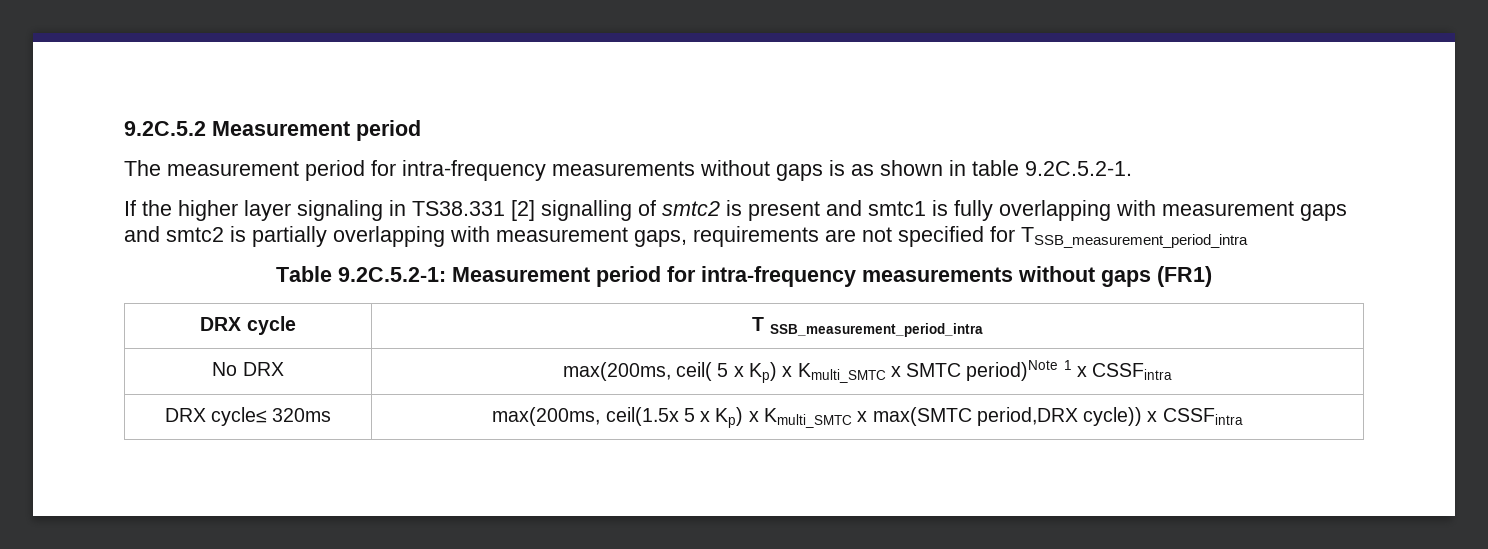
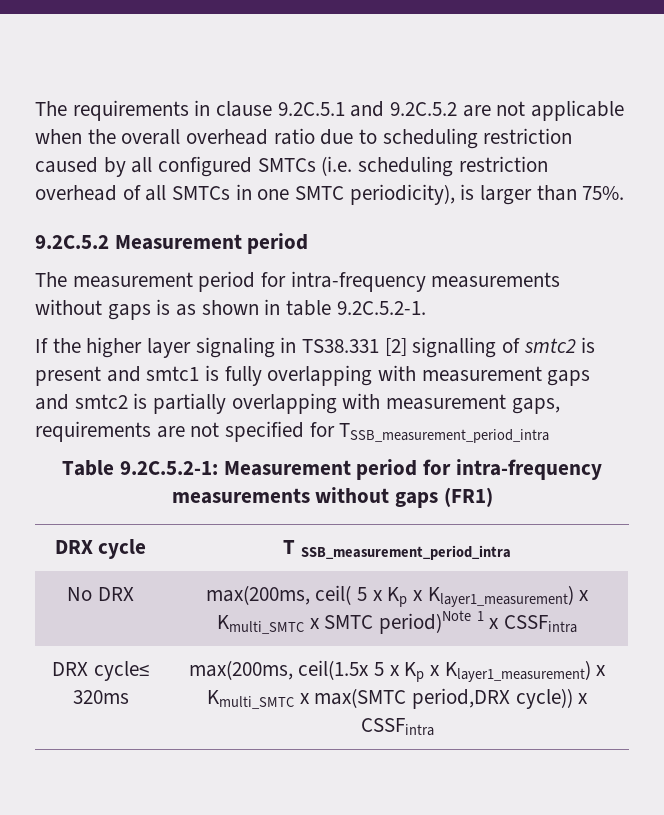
+ The requirements in clause 9.2C.5.1 and 9.2C.5.2 are not applicable when the overall overhead ratio due to scheduling restriction caused by all configured SMTCs (i.e. scheduling restriction overhead of all SMTCs in one SMTC periodicity), is larger than 75%.
- No DRX | max(200ms, ceil( 5 x Kp) x Kmulti_SMTC x SMTC period)Note 1 x CSSFintra
+ No DRX | max(200ms, ceil( 5 x Kp x Klayer1_measurement) x Kmulti_SMTC x SMTC period)Note 1 x CSSFintra
- DRX cycle≤ 320ms | max(200ms, ceil(1.5x 5 x Kp) x Kmulti_SMTC x max(SMTC period,DRX cycle)) x CSSFintra
+ DRX cycle≤ 320ms | max(200ms, ceil(1.5x 5 x Kp x Klayer1_measurement) x Kmulti_SMTC x max(SMTC period,DRX cycle)) x CSSFintra

